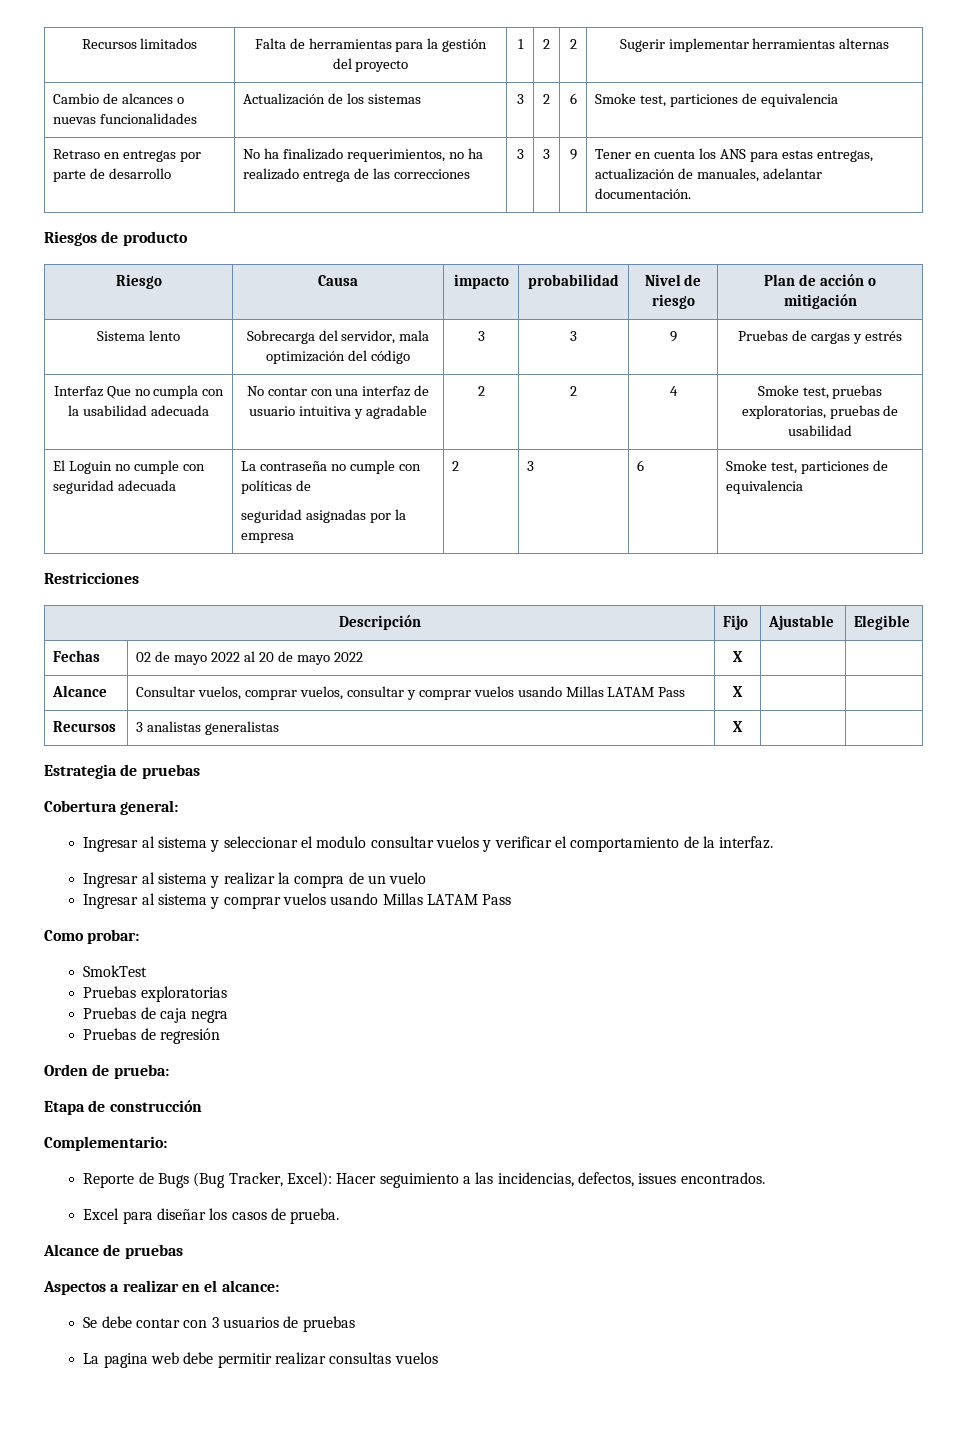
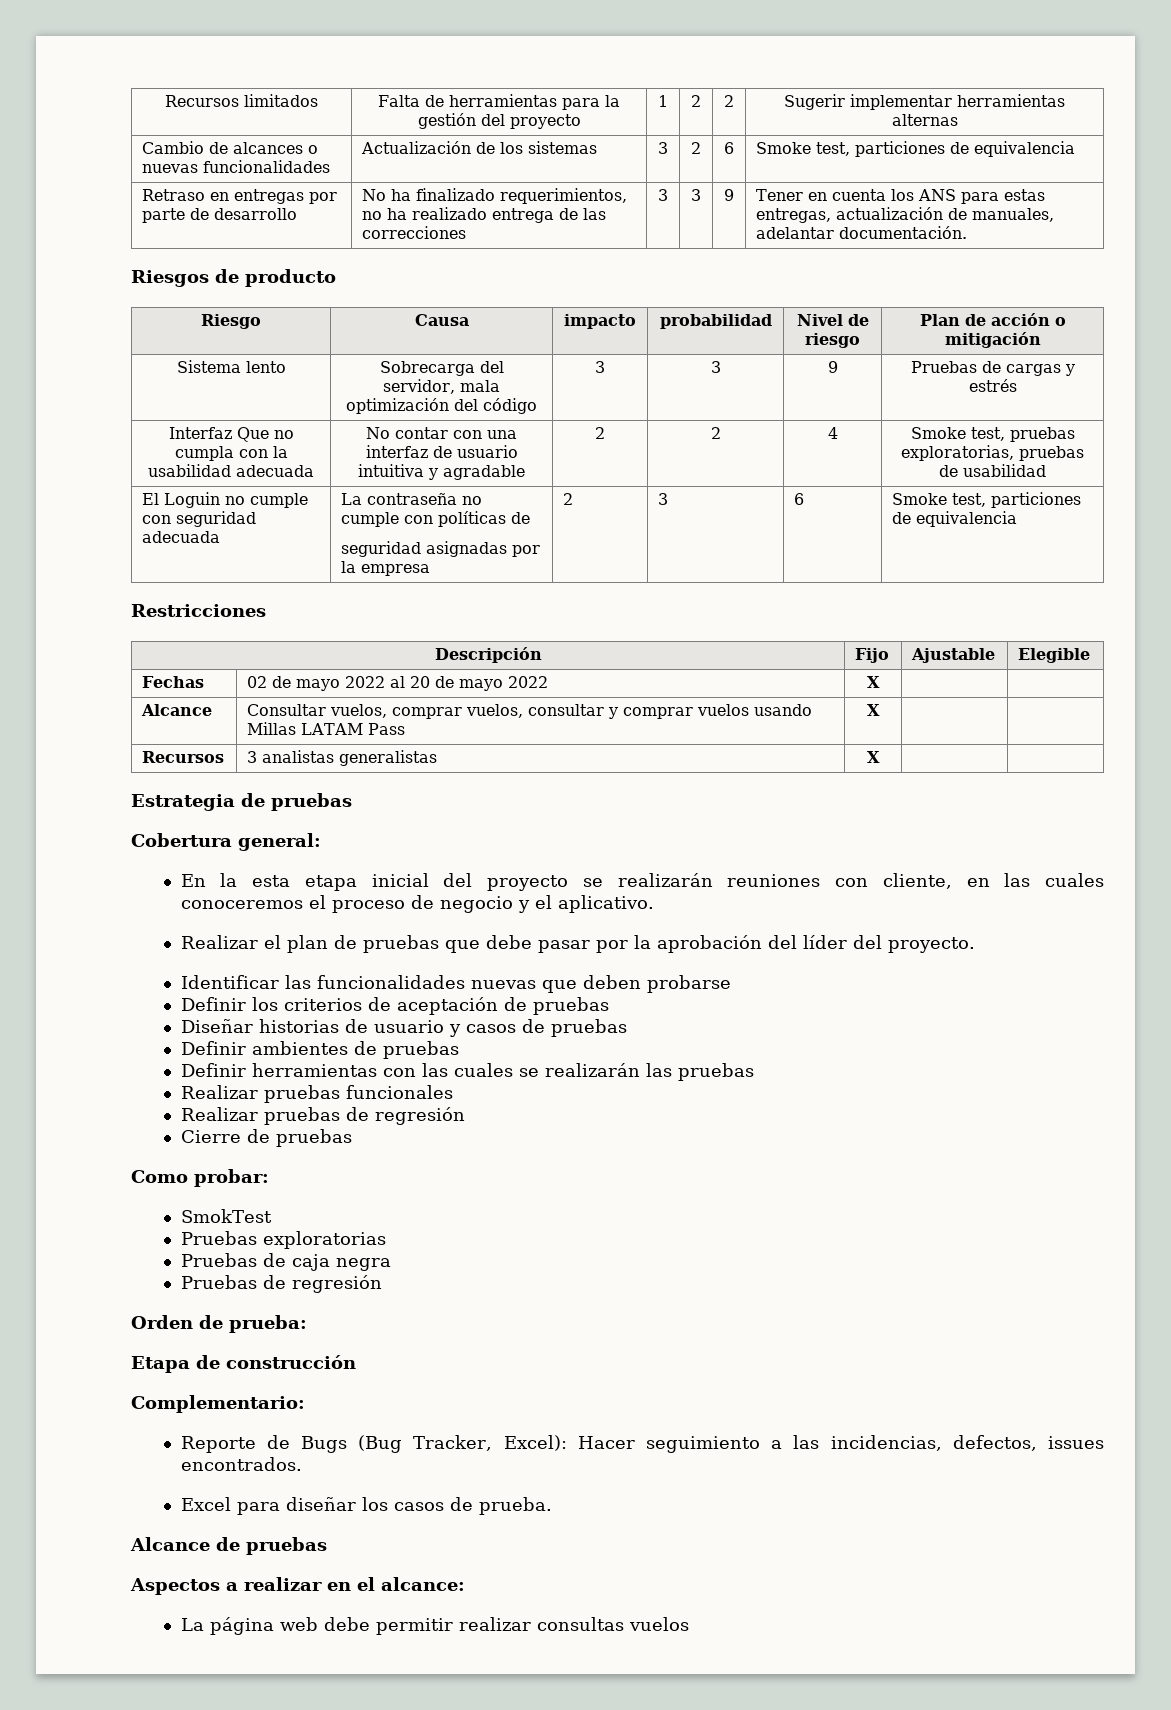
- Ingresar al sistema y seleccionar el modulo consultar vuelos y verificar el comportamiento de la interfaz.
- Ingresar al sistema y realizar la compra de un vuelo
- Ingresar al sistema y comprar vuelos usando Millas LATAM Pass
+ En la esta etapa inicial del proyecto se realizarán reuniones con cliente, en las cuales conoceremos el proceso de negocio y el aplicativo.
+ Realizar el plan de pruebas que debe pasar por la aprobación del líder del proyecto.
+ Identificar las funcionalidades nuevas que deben probarse
+ Definir los criterios de aceptación de pruebas
+ Diseñar historias de usuario y casos de pruebas
+ Definir ambientes de pruebas
+ Definir herramientas con las cuales se realizarán las pruebas
+ Realizar pruebas funcionales
+ Realizar pruebas de regresión
+ Cierre de pruebas
- Se debe contar con 3 usuarios de pruebas
- La pagina web debe permitir realizar consultas vuelos
+ La página web debe permitir realizar consultas vuelos

